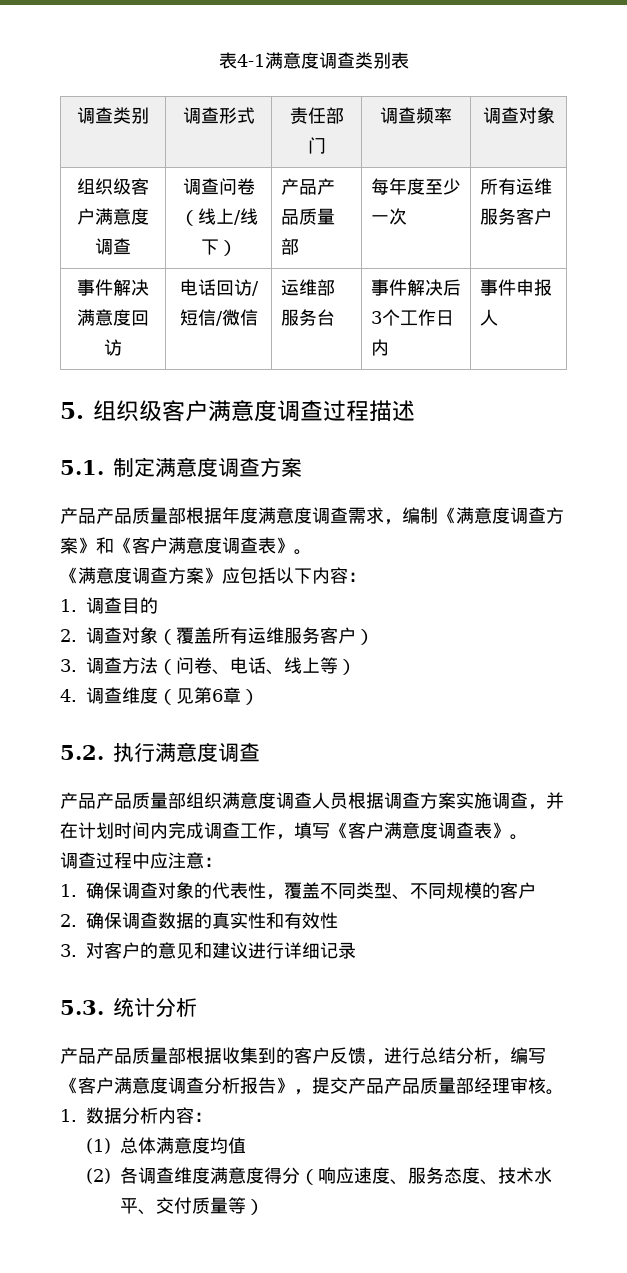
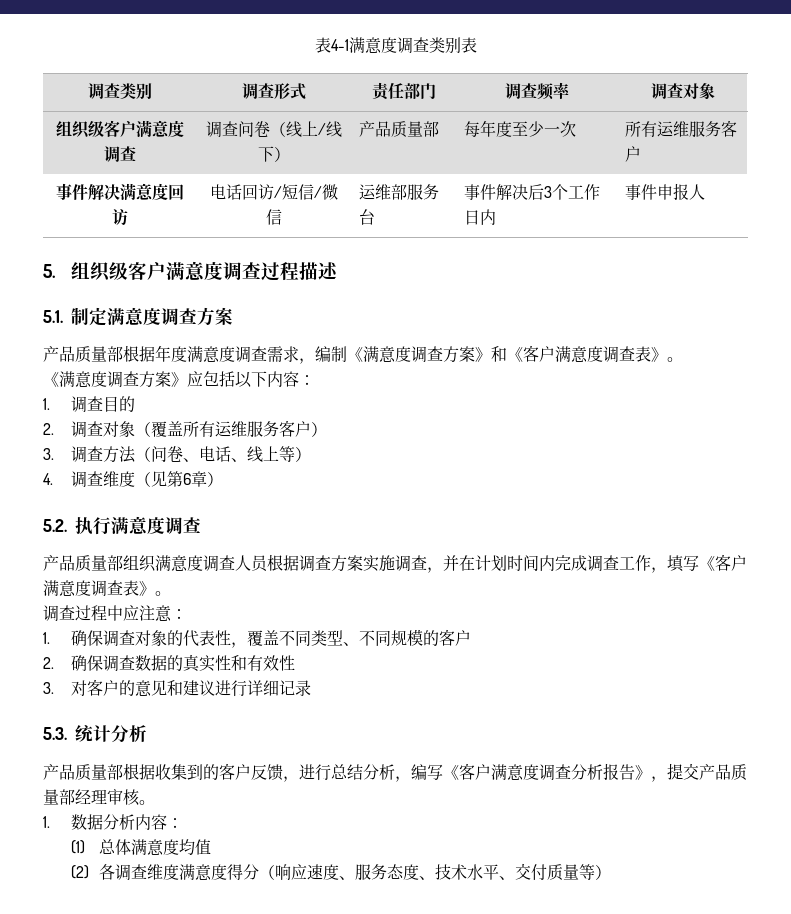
- 组织级客户满意度调查 | 调查问卷（线上/线下） | 产品产品质量部 | 每年度至少一次 | 所有运维服务客户
+ 组织级客户满意度调查 | 调查问卷（线上/线下） | 产品质量部 | 每年度至少一次 | 所有运维服务客户
- 产品产品质量部根据年度满意度调查需求，编制《满意度调查方案》和《客户满意度调查表》。
+ 产品质量部根据年度满意度调查需求，编制《满意度调查方案》和《客户满意度调查表》。
- 产品产品质量部组织满意度调查人员根据调查方案实施调查，并在计划时间内完成调查工作，填写《客户满意度调查表》。
+ 产品质量部组织满意度调查人员根据调查方案实施调查，并在计划时间内完成调查工作，填写《客户满意度调查表》。
- 产品产品质量部根据收集到的客户反馈，进行总结分析，编写《客户满意度调查分析报告》，提交产品产品质量部经理审核。
+ 产品质量部根据收集到的客户反馈，进行总结分析，编写《客户满意度调查分析报告》，提交产品质量部经理审核。

